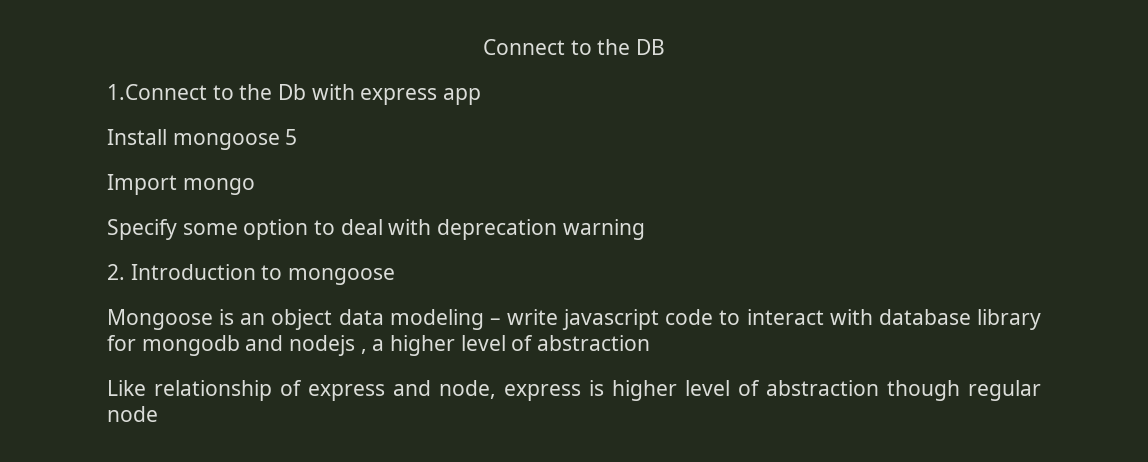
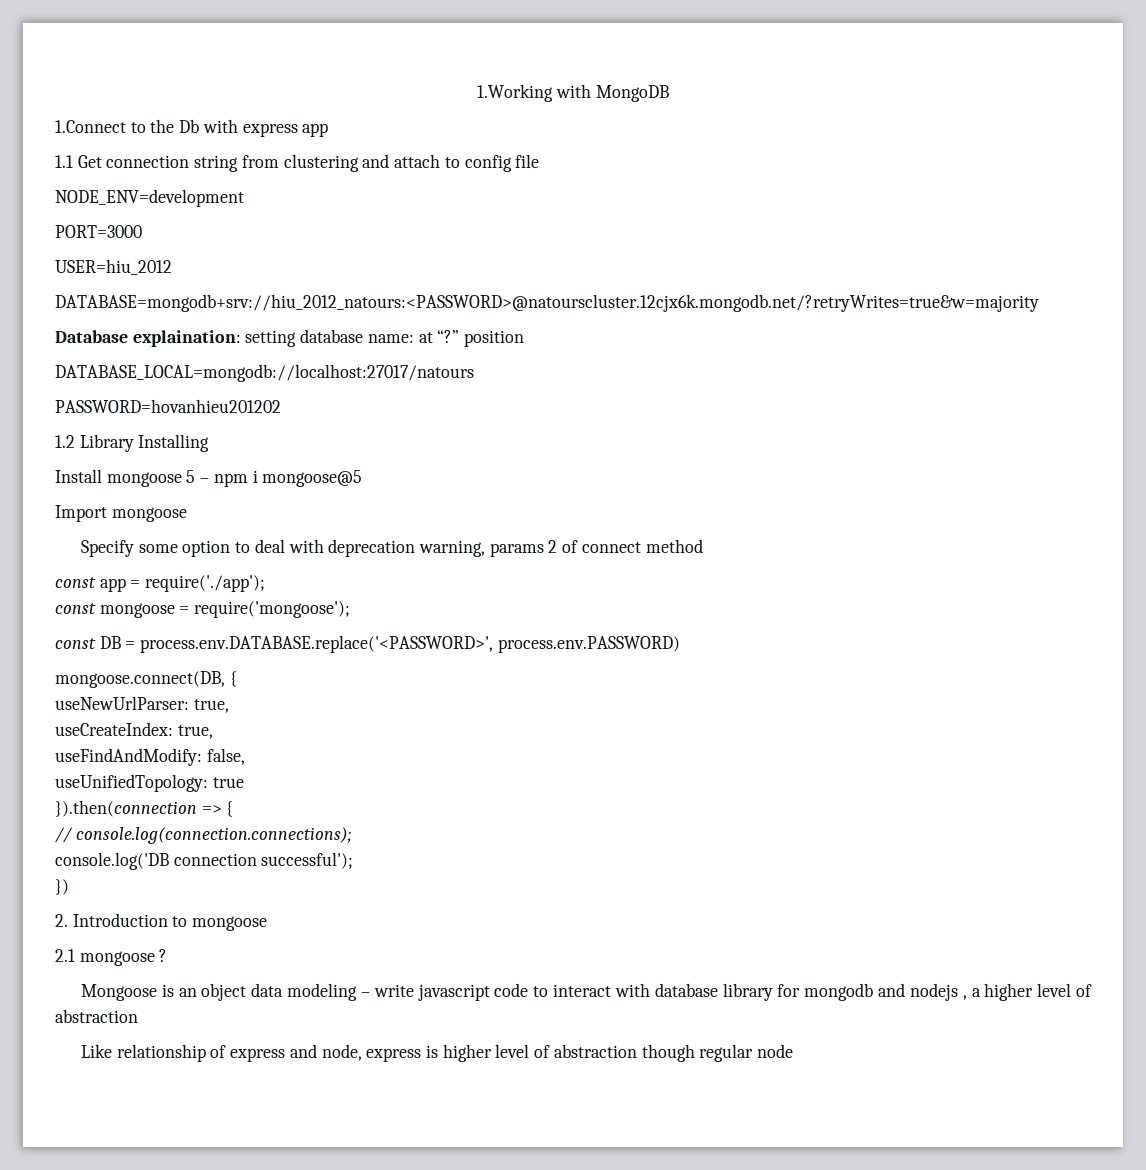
- Connect to the DB
+ 1.Working with MongoDB
+ 1.1 Get connection string from clustering and attach to config file
+ NODE_ENV=development
+ PORT=3000
+ USER=hiu_2012
+ DATABASE=mongodb+srv://hiu_2012_natours:<PASSWORD>@natourscluster.12cjx6k.mongodb.net/?retryWrites=true&w=majority
+ Database explaination: setting database name: at “?” position
+ DATABASE_LOCAL=mongodb://localhost:27017/natours
+ PASSWORD=hovanhieu201202
+ 1.2 Library Installing
- Install mongoose 5
+ Install mongoose 5 – npm i mongoose@5
- Import mongo
+ Import mongoose
- Specify some option to deal with deprecation warning
+ Specify some option to deal with deprecation warning, params 2 of connect method
+ const app = require('./app');
+ const mongoose = require('mongoose');
+ const DB = process.env.DATABASE.replace('<PASSWORD>', process.env.PASSWORD)
+ mongoose.connect(DB, {
+ useNewUrlParser: true,
+ useCreateIndex: true,
+ useFindAndModify: false,
+ useUnifiedTopology: true
+ }).then(connection => {
+ // console.log(connection.connections);
+ console.log('DB connection successful');
+ })
+ 2.1 mongoose ?

